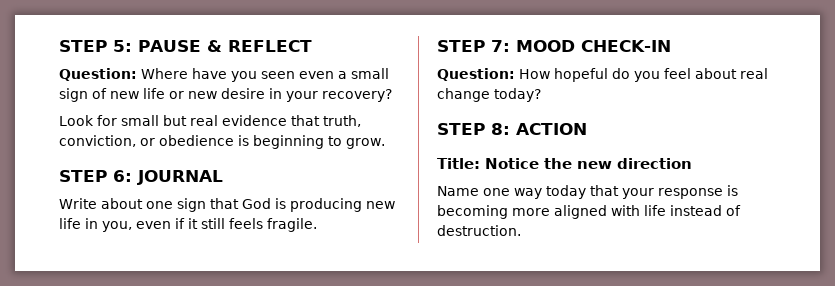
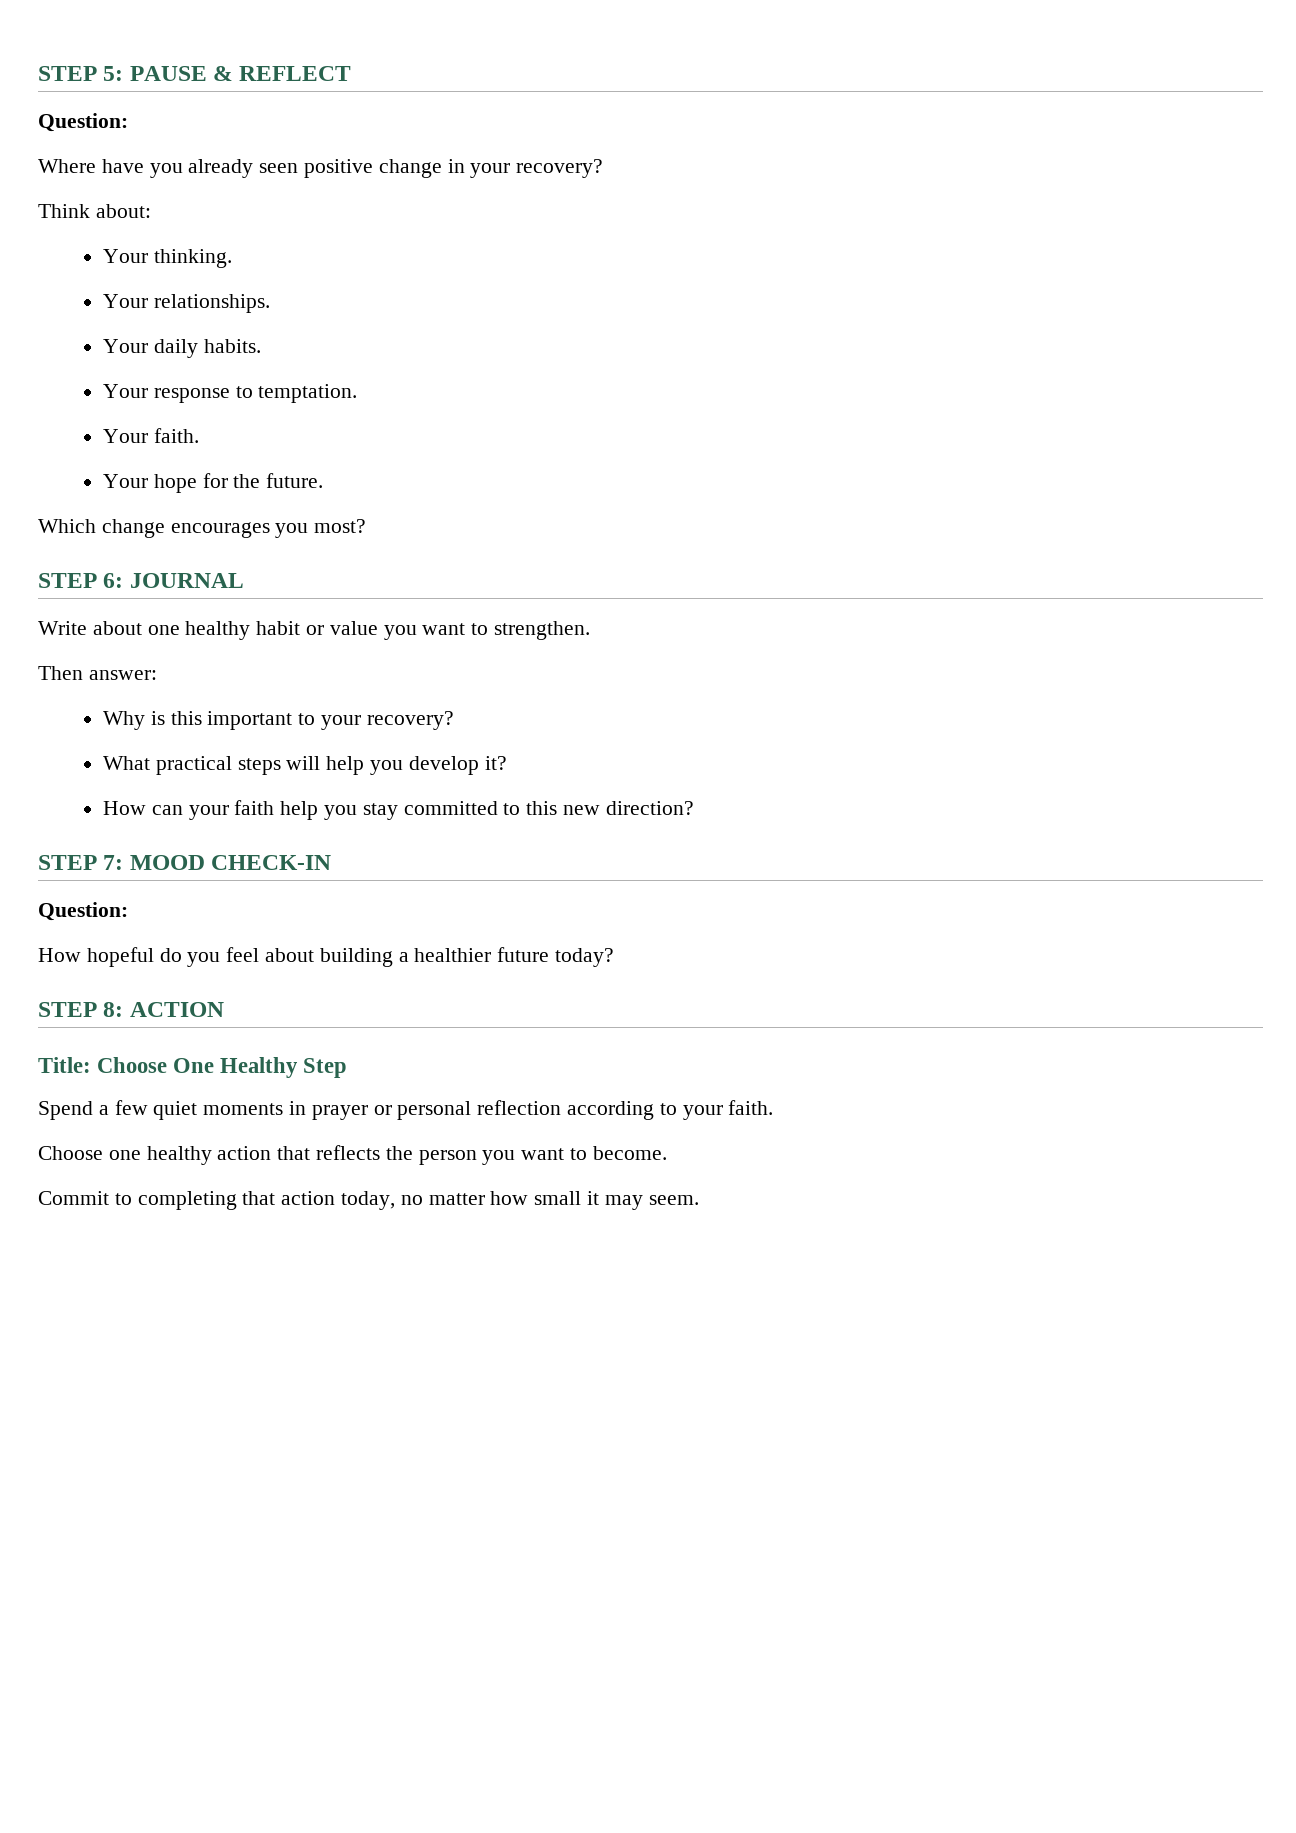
  STEP 5: PAUSE & REFLECT
- Question: Where have you seen even a small sign of new life or new desire in your recovery?
- Look for small but real evidence that truth, conviction, or obedience is beginning to grow.
+ Question:
+ Where have you already seen positive change in your recovery?
+ Think about:
+ Your thinking.
+ Your relationships.
+ Your daily habits.
+ Your response to temptation.
+ Your faith.
+ Your hope for the future.
+ Which change encourages you most?
- Write about one sign that God is producing new life in you, even if it still feels fragile.
+ Write about one healthy habit or value you want to strengthen.
+ Then answer:
+ Why is this important to your recovery?
+ What practical steps will help you develop it?
+ How can your faith help you stay committed to this new direction?
  STEP 7: MOOD CHECK-IN
- Question: How hopeful do you feel about real change today?
+ Question:
+ How hopeful do you feel about building a healthier future today?
- Title: Notice the new direction
- Name one way today that your response is becoming more aligned with life instead of destruction.
+ Title: Choose One Healthy Step
+ Spend a few quiet moments in prayer or personal reflection according to your faith.
+ Choose one healthy action that reflects the person you want to become.
+ Commit to completing that action today, no matter how small it may seem.

